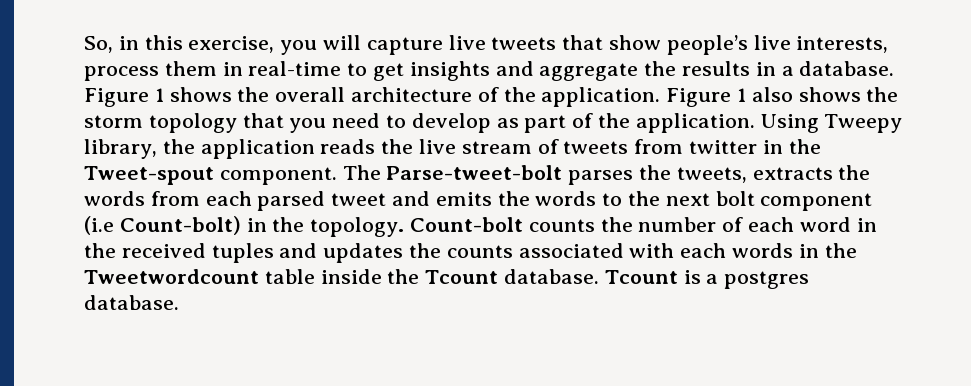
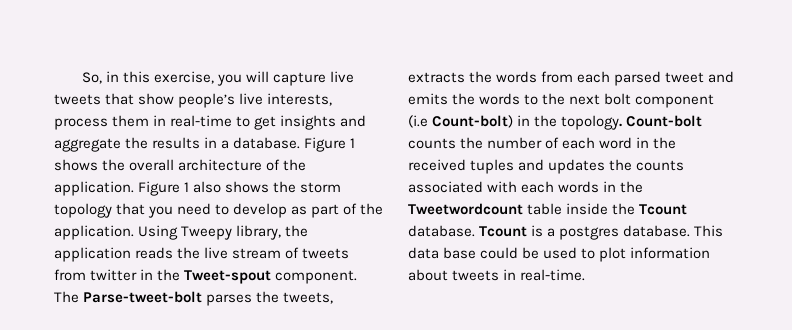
+ This data base could be used to plot information about tweets in real-time.

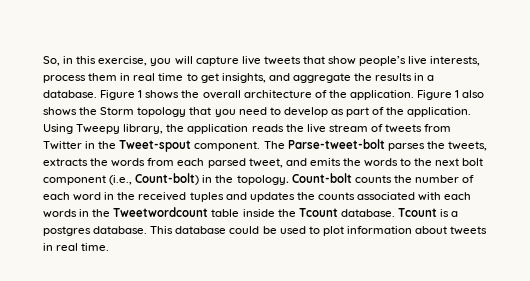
- So, in this exercise, you will capture live tweets that show people’s live interests, process them in real-time to get insights and aggregate the results in a database.
+ So, in this exercise, you will capture live tweets that show people’s live interests, process them in real time to get insights, and aggregate the results in a database.
- Figure 1 also shows the storm topology that you need to develop as part of the application.
+ Figure 1 also shows the Storm topology that you need to develop as part of the application.
- Using Tweepy library, the application reads the live stream of tweets from twitter in the Tweet-spout component.
+ Using Tweepy library, the application reads the live stream of tweets from Twitter in the Tweet-spout component.
- The Parse-tweet-bolt parses the tweets, extracts the words from each parsed tweet and emits the words to the next bolt component (i.e Count-bolt) in the topology.
+ The Parse-tweet-bolt parses the tweets, extracts the words from each parsed tweet, and emits the words to the next bolt component (i.e., Count-bolt) in the topology.
- This data base could be used to plot information about tweets in real-time.
+ This database could be used to plot information about tweets in real time.

